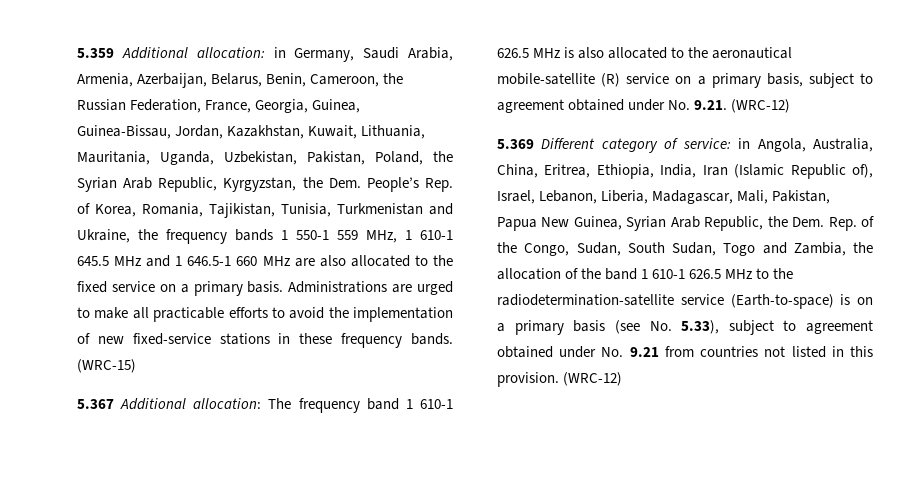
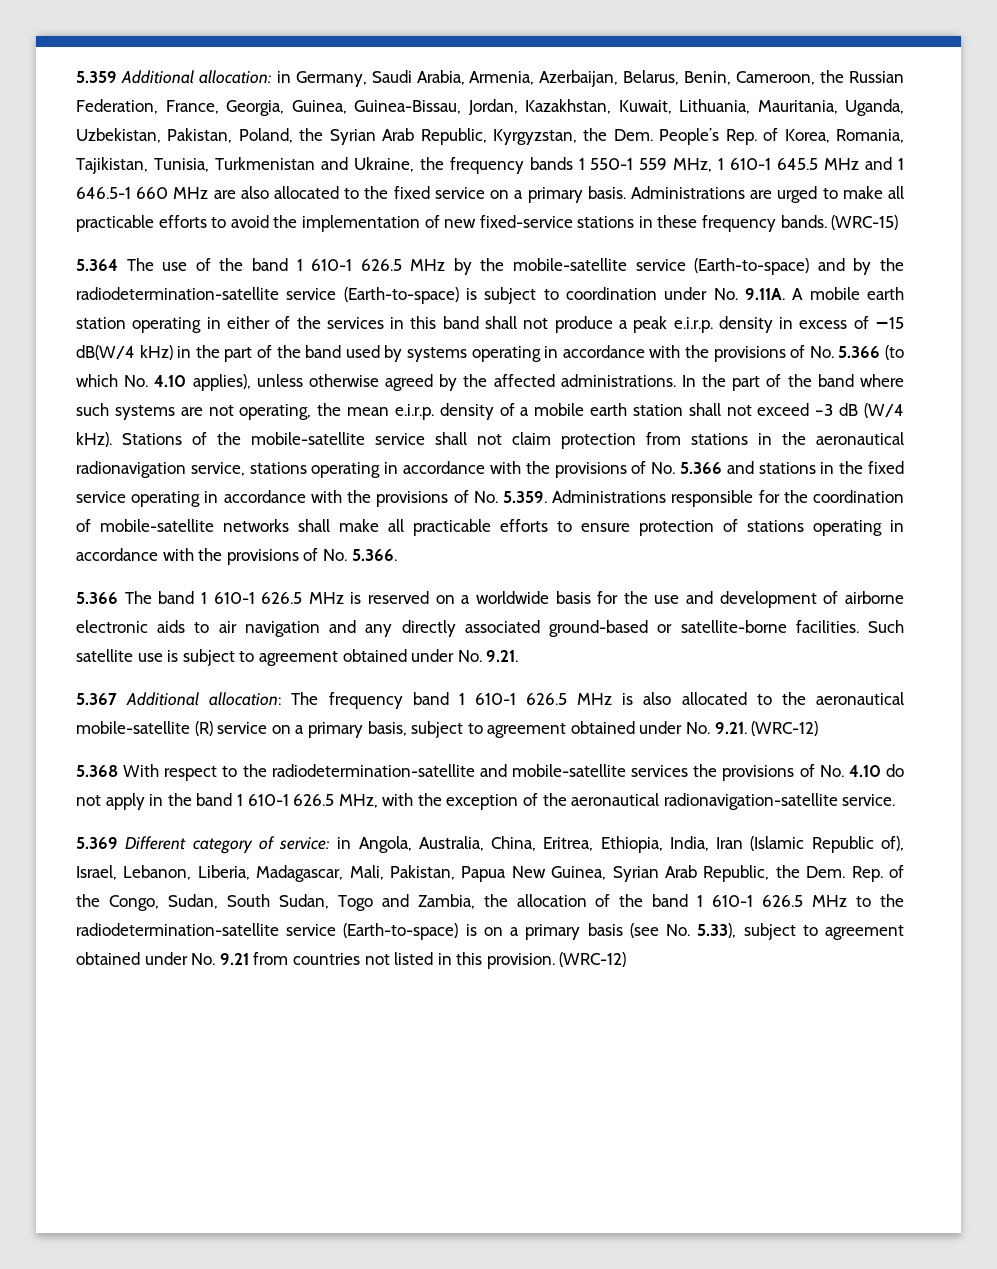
+ 5.364 The use of the band 1 610-1 626.5 MHz by the mobile-satellite service (Earth-to-space) and by the radiodetermination-satellite service (Earth-to-space) is subject to coordination under No. 9.11A. A mobile earth station operating in either of the services in this band shall not produce a peak e.i.r.p. density in excess of −15 dB(W/4 kHz) in the part of the band used by systems operating in accordance with the provisions of No. 5.366 (to which No. 4.10 applies), unless otherwise agreed by the affected administrations. In the part of the band where such systems are not operating, the mean e.i.r.p. density of a mobile earth station shall not exceed –3 dB (W/4 kHz). Stations of the mobile-satellite service shall not claim protection from stations in the aeronautical radionavigation service, stations operating in accordance with the provisions of No. 5.366 and stations in the fixed service operating in accordance with the provisions of No. 5.359. Administrations responsible for the coordination of mobile-satellite networks shall make all practicable efforts to ensure protection of stations operating in accordance with the provisions of No. 5.366.
+ 5.366 The band 1 610-1 626.5 MHz is reserved on a worldwide basis for the use and development of airborne electronic aids to air navigation and any directly associated ground-based or satellite-borne facilities. Such satellite use is subject to agreement obtained under No. 9.21.
+ 5.368 With respect to the radiodetermination-satellite and mobile-satellite services the provisions of No. 4.10 do not apply in the band 1 610-1 626.5 MHz, with the exception of the aeronautical radionavigation-satellite service.

